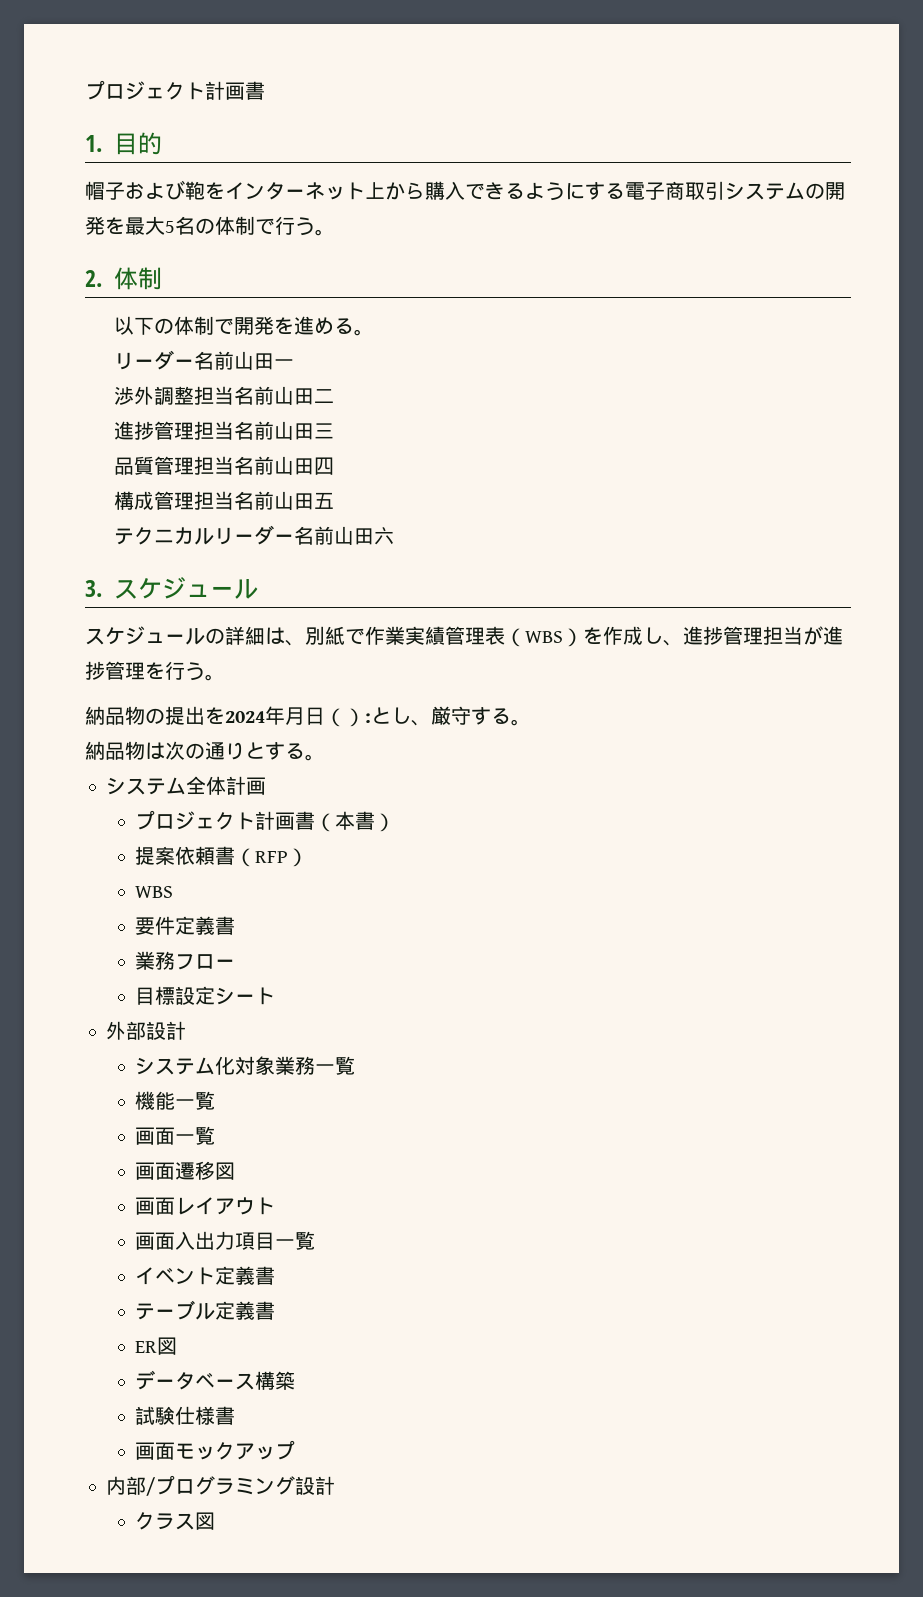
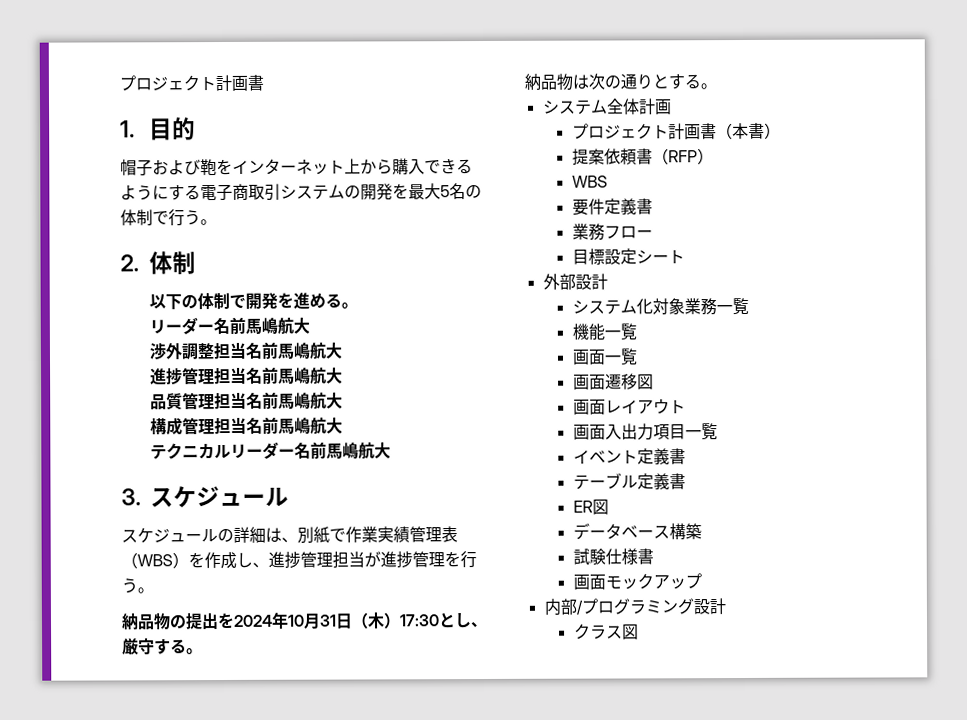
  以下の体制で開発を進める。
- リーダー名前山田一
+ リーダー名前馬嶋航大
- 渉外調整担当名前山田二
+ 渉外調整担当名前馬嶋航大
- 進捗管理担当名前山田三
+ 進捗管理担当名前馬嶋航大
- 品質管理担当名前山田四
+ 品質管理担当名前馬嶋航大
- 構成管理担当名前山田五
+ 構成管理担当名前馬嶋航大
- テクニカルリーダー名前山田六
+ テクニカルリーダー名前馬嶋航大
- 納品物の提出を2024年月日（）:とし、厳守する。
+ 納品物の提出を2024年10月31日（木）17:30とし、厳守する。

